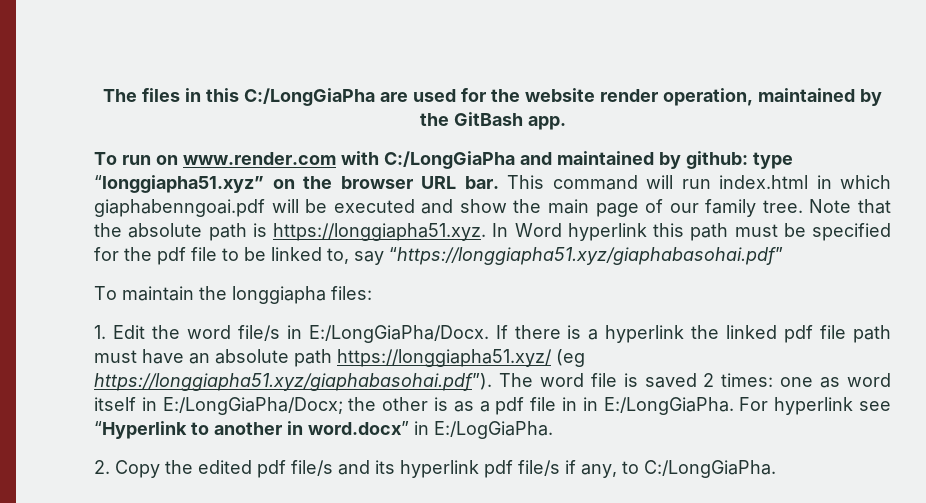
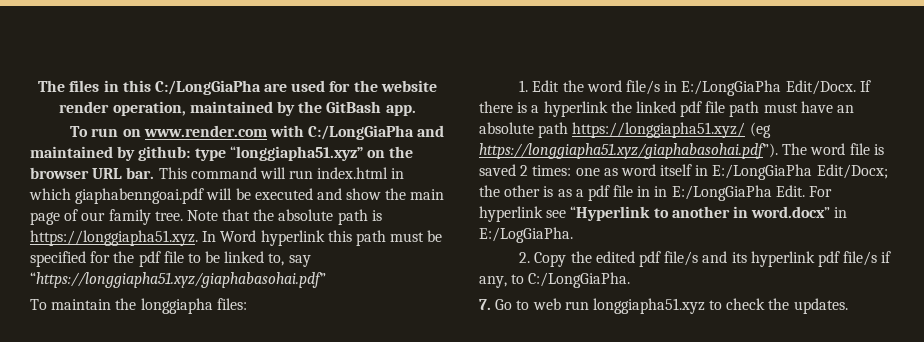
- 1. Edit the word file/s in E:/LongGiaPha/Docx.
+ 1. Edit the word file/s in E:/LongGiaPha Edit/Docx.
- If there is a hyperlink the linked pdf file path must have an absolute path https://longgiapha51.xyz/ (eg https://longgiapha51.xyz/giaphabasohai.pdf”). The word file is saved 2 times: one as word itself in E:/LongGiaPha/Docx; the other is as a pdf file in in E:/LongGiaPha.
+ If there is a hyperlink the linked pdf file path must have an absolute path https://longgiapha51.xyz/ (eg https://longgiapha51.xyz/giaphabasohai.pdf”). The word file is saved 2 times: one as word itself in E:/LongGiaPha Edit/Docx; the other is as a pdf file in in E:/LongGiaPha Edit.
+ 7. Go to web run longgiapha51.xyz to check the updates.

